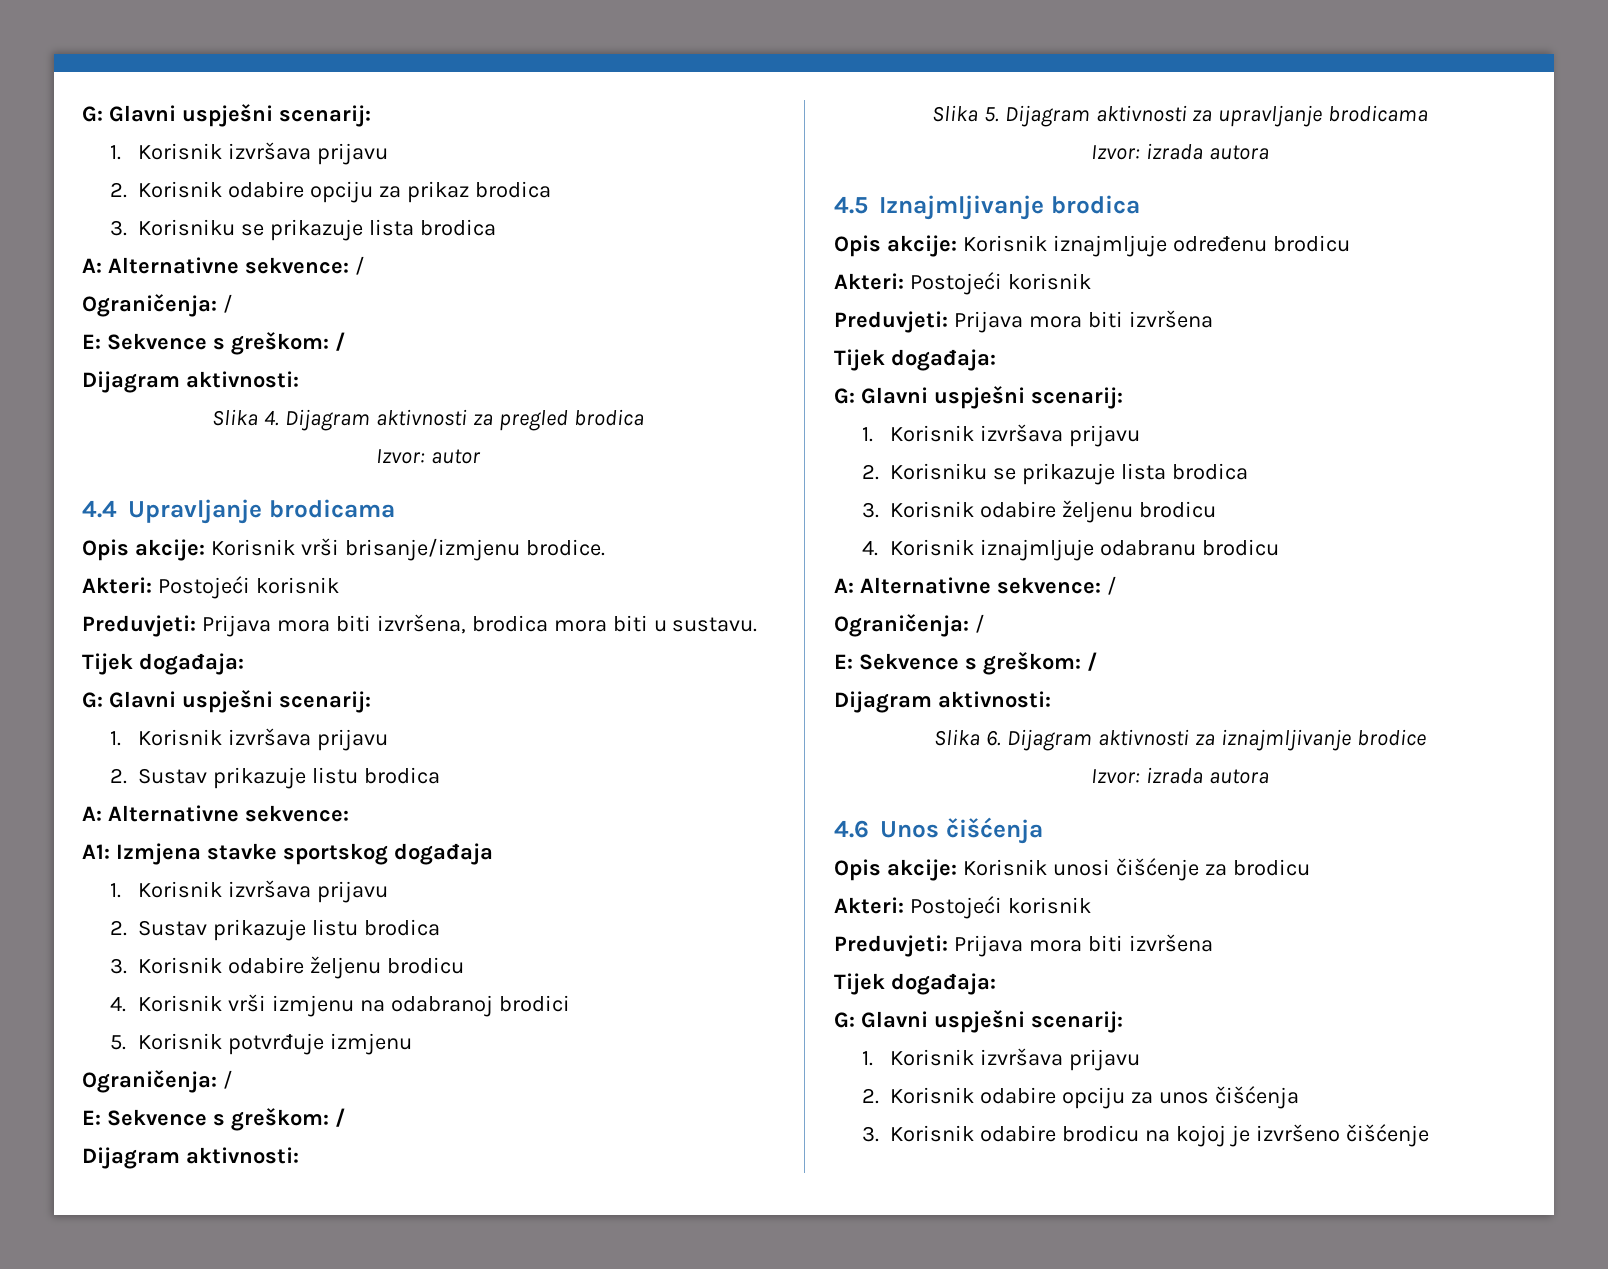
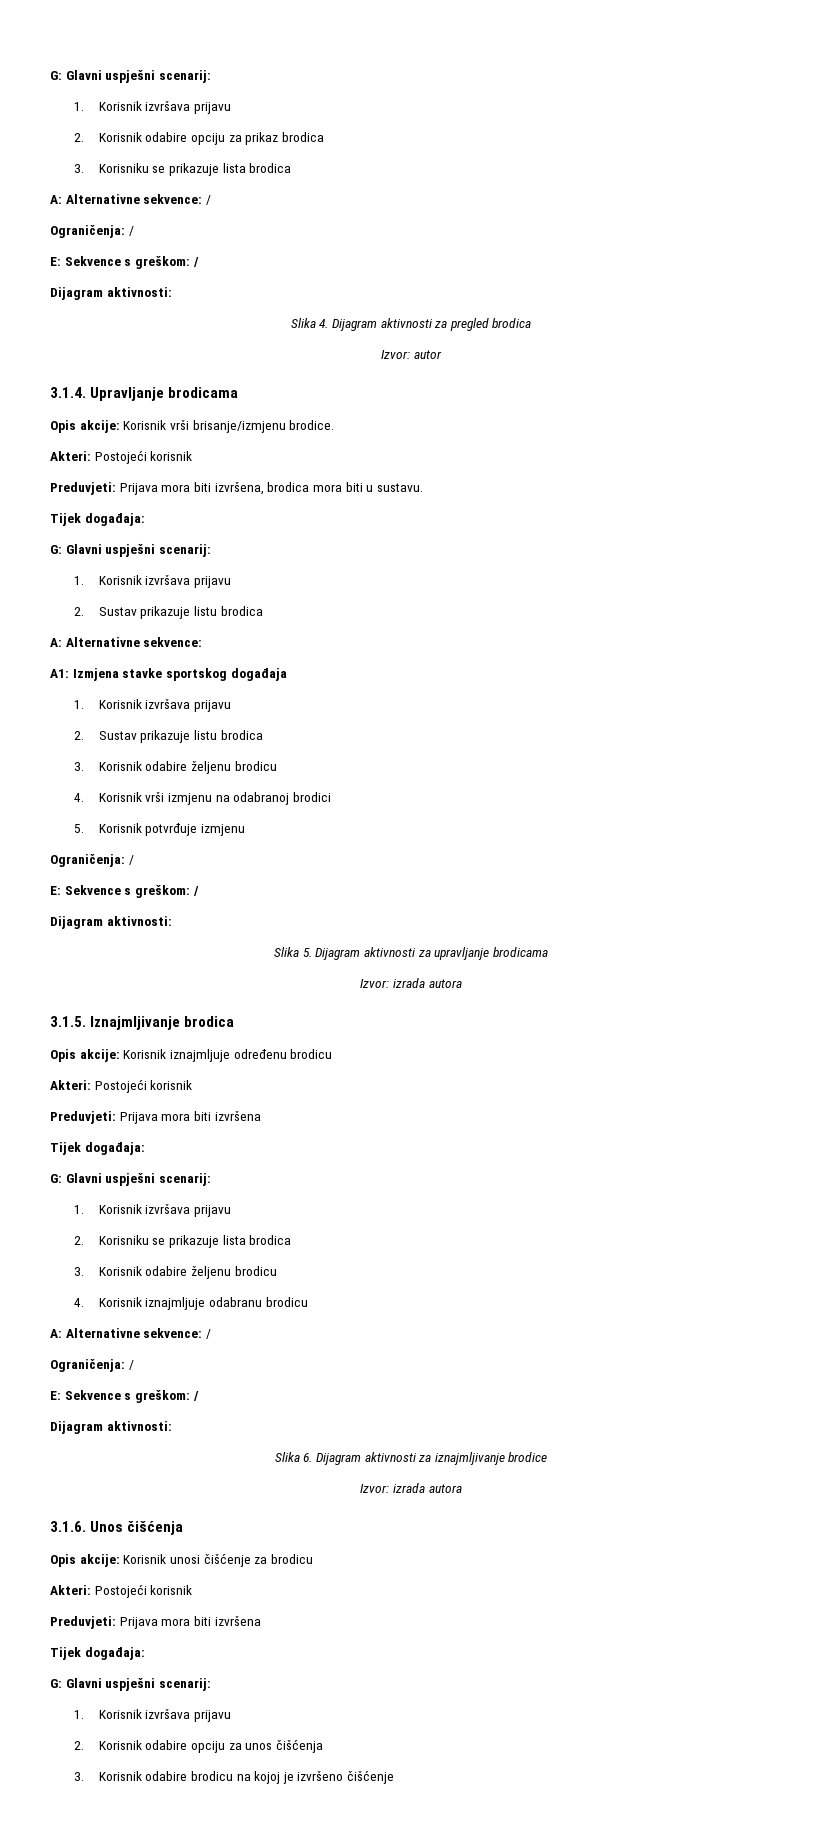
- 4.4 Upravljanje brodicama
+ 3.1.4. Upravljanje brodicama
- 4.5 Iznajmljivanje brodica
+ 3.1.5. Iznajmljivanje brodica
- 4.6 Unos čišćenja
+ 3.1.6. Unos čišćenja

